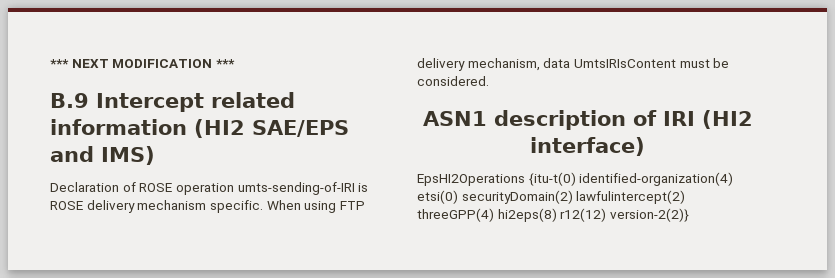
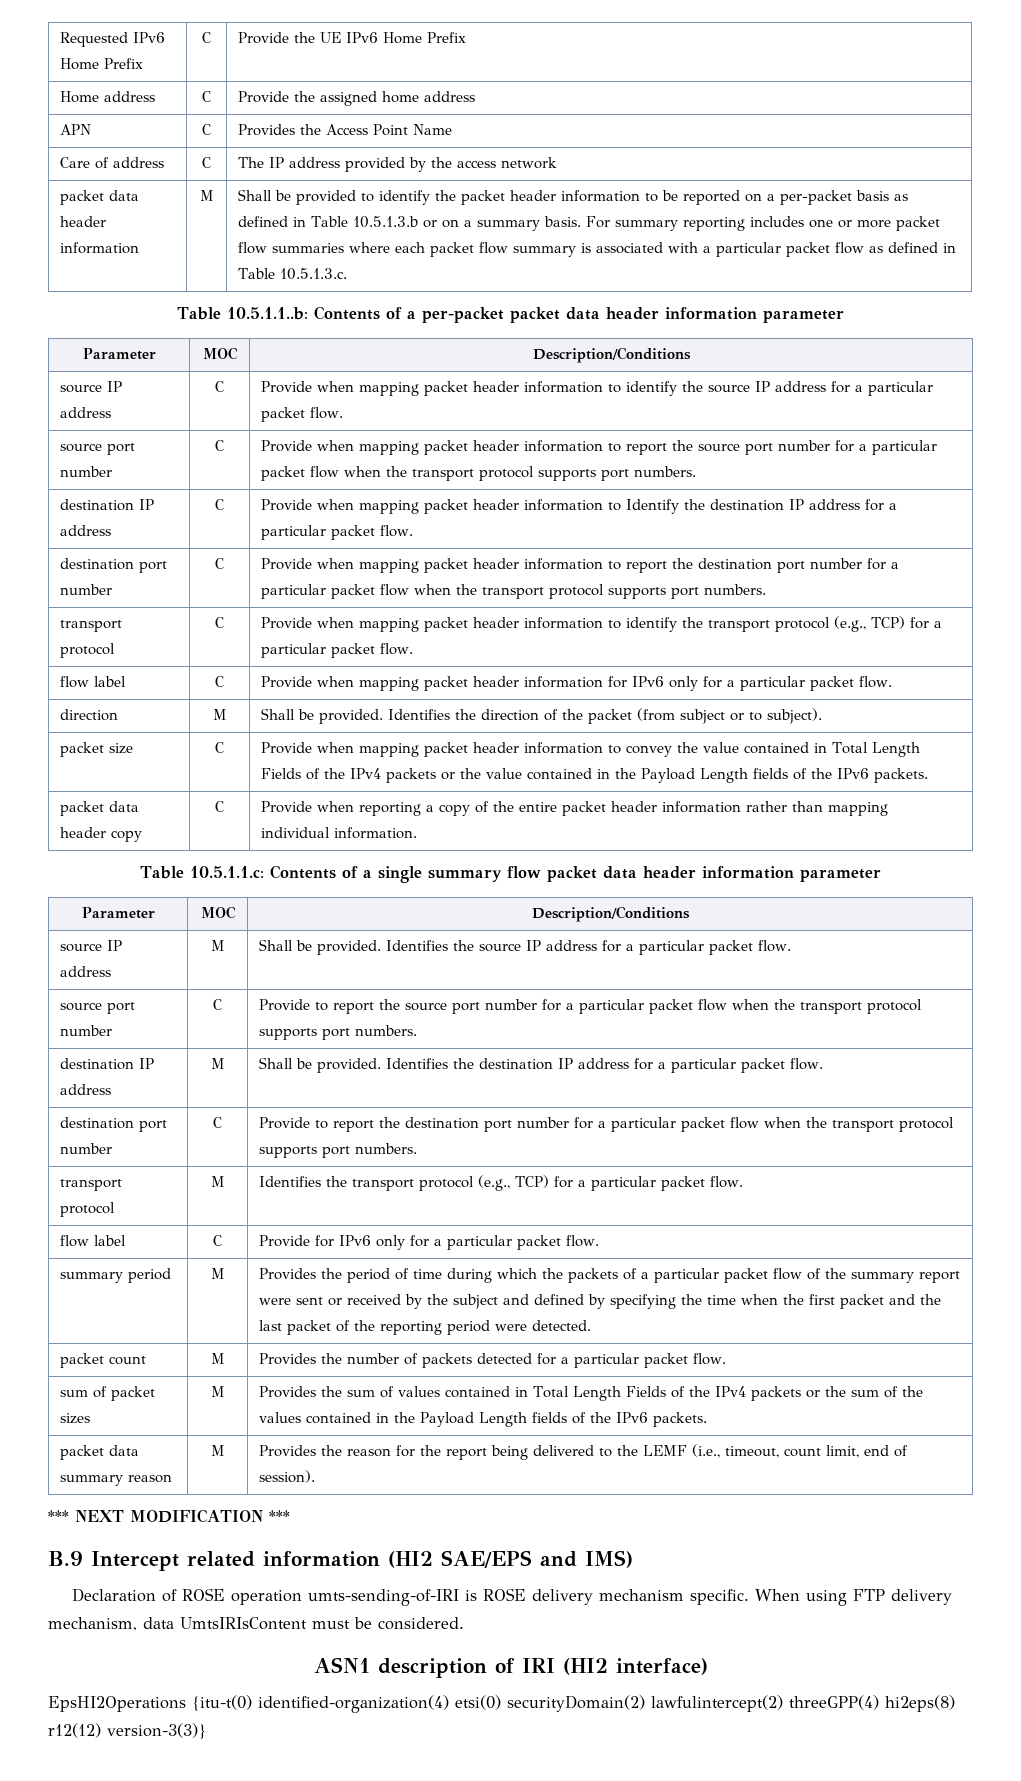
+ Requested IPv6 Home Prefix | C | Provide the UE IPv6 Home Prefix
+ Home address | C | Provide the assigned home address
+ APN | C | Provides the Access Point Name
+ Care of address | C | The IP address provided by the access network
+ packet data header information | M | Shall be provided to identify the packet header information to be reported on a per-packet basis as defined in Table 10.5.1.3.b or on a summary basis. For summary reporting includes one or more packet flow summaries where each packet flow summary is associated with a particular packet flow as defined in Table 10.5.1.3.c.
+ Table 10.5.1.1..b: Contents of a per-packet packet data header information parameter
+ Parameter | MOC | Description/Conditions
+ source IP address | C | Provide when mapping packet header information to identify the source IP address for a particular packet flow.
+ source port number | C | Provide when mapping packet header information to report the source port number for a particular packet flow when the transport protocol supports port numbers.
+ destination IP address | C | Provide when mapping packet header information to Identify the destination IP address for a particular packet flow.
+ destination port number | C | Provide when mapping packet header information to report the destination port number for a particular packet flow when the transport protocol supports port numbers.
+ transport protocol | C | Provide when mapping packet header information to identify the transport protocol (e.g., TCP) for a particular packet flow.
+ flow label | C | Provide when mapping packet header information for IPv6 only for a particular packet flow.
+ direction | M | Shall be provided. Identifies the direction of the packet (from subject or to subject).
+ packet size | C | Provide when mapping packet header information to convey the value contained in Total Length Fields of the IPv4 packets or the value contained in the Payload Length fields of the IPv6 packets.
+ packet data header copy | C | Provide when reporting a copy of the entire packet header information rather than mapping individual information.
+ Table 10.5.1.1.c: Contents of a single summary flow packet data header information parameter
+ Parameter | MOC | Description/Conditions
+ source IP address | M | Shall be provided. Identifies the source IP address for a particular packet flow.
+ source port number | C | Provide to report the source port number for a particular packet flow when the transport protocol supports port numbers.
+ destination IP address | M | Shall be provided. Identifies the destination IP address for a particular packet flow.
+ destination port number | C | Provide to report the destination port number for a particular packet flow when the transport protocol supports port numbers.
+ transport protocol | M | Identifies the transport protocol (e.g., TCP) for a particular packet flow.
+ flow label | C | Provide for IPv6 only for a particular packet flow.
+ summary period | M | Provides the period of time during which the packets of a particular packet flow of the summary report were sent or received by the subject and defined by specifying the time when the first packet and the last packet of the reporting period were detected.
+ packet count | M | Provides the number of packets detected for a particular packet flow.
+ sum of packet sizes | M | Provides the sum of values contained in Total Length Fields of the IPv4 packets or the sum of the values contained in the Payload Length fields of the IPv6 packets.
+ packet data summary reason | M | Provides the reason for the report being delivered to the LEMF (i.e., timeout, count limit, end of session).
- EpsHI2Operations {itu-t(0) identified-organization(4) etsi(0) securityDomain(2) lawfulintercept(2) threeGPP(4) hi2eps(8) r12(12) version-2(2)}
+ EpsHI2Operations {itu-t(0) identified-organization(4) etsi(0) securityDomain(2) lawfulintercept(2) threeGPP(4) hi2eps(8) r12(12) version-3(3)}

